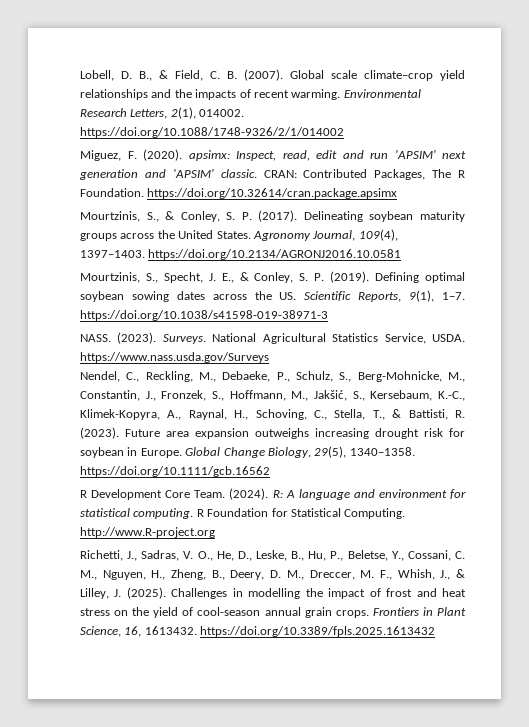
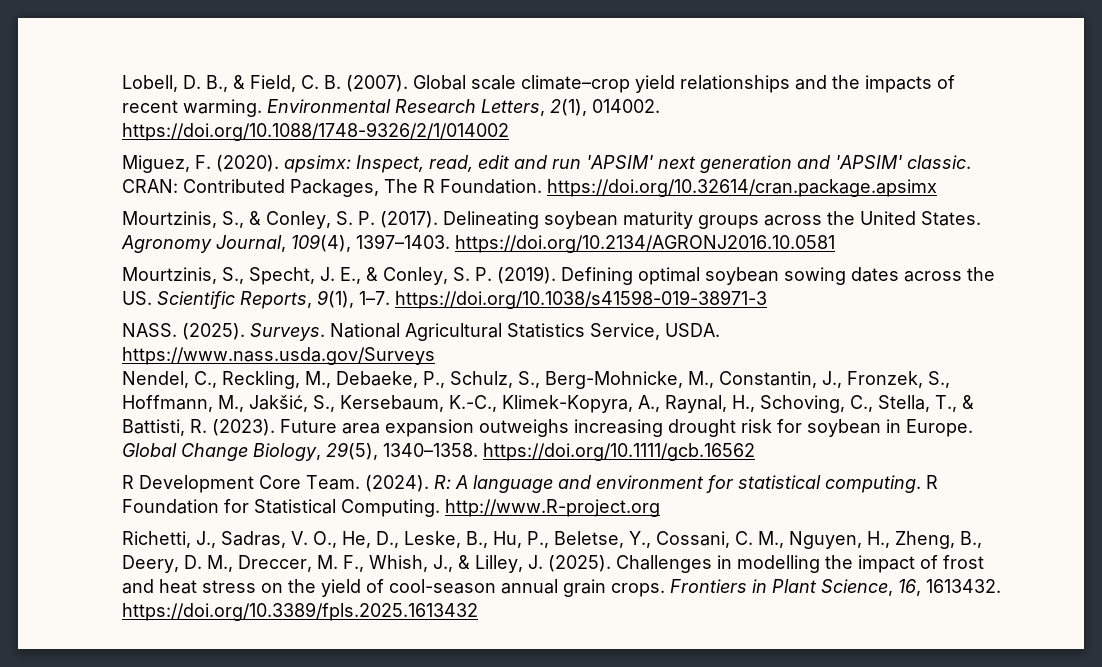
- NASS. (2023).
+ NASS. (2025).

